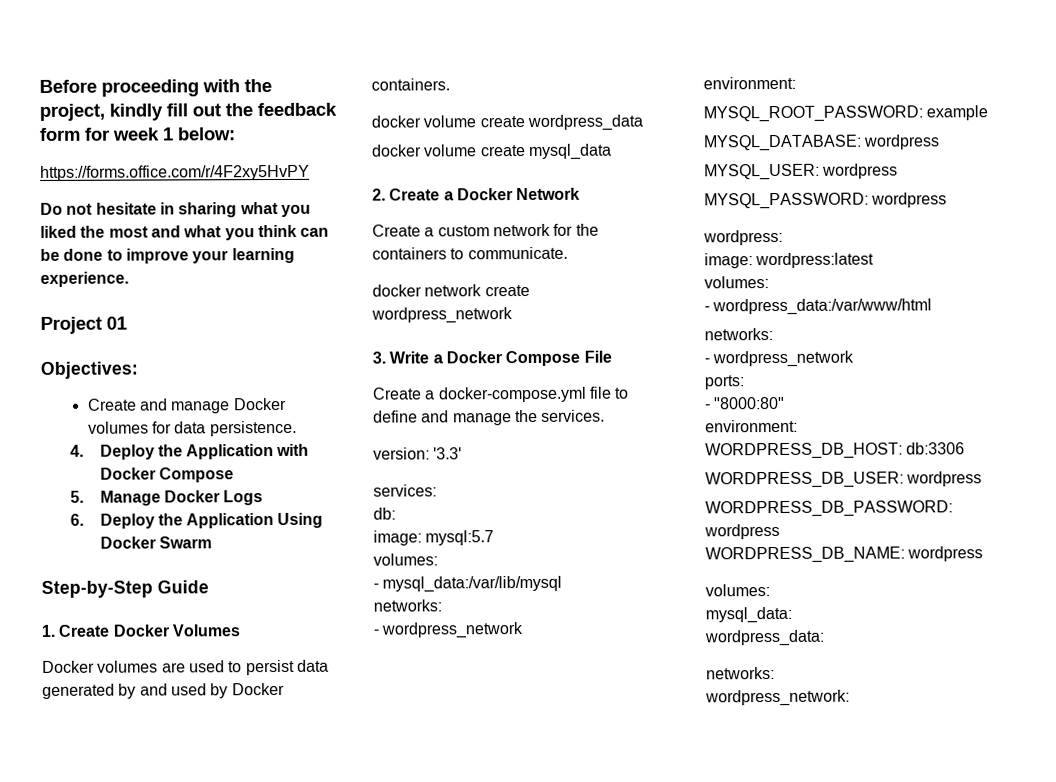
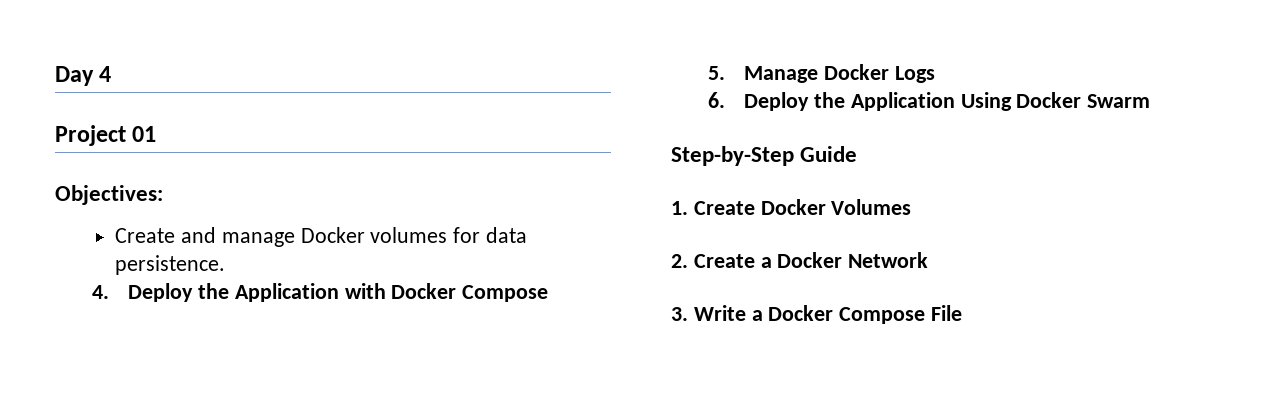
- Before proceeding with the project, kindly fill out the feedback form for week 1 below:
- https://forms.office.com/r/4F2xy5HvPY
- Do not hesitate in sharing what you liked the most and what you think can be done to improve your learning experience.
+ Day 4
- Docker volumes are used to persist data generated by and used by Docker containers.
- docker volume create wordpress_data
- docker volume create mysql_data
- Create a custom network for the containers to communicate.
- docker network create wordpress_network
- Create a docker-compose.yml file to define and manage the services.
- version: '3.3'
- services:
- db:
- image: mysql:5.7
- volumes:
- - mysql_data:/var/lib/mysql
- networks:
- - wordpress_network
- environment:
- MYSQL_ROOT_PASSWORD: example
- MYSQL_DATABASE: wordpress
- MYSQL_USER: wordpress
- MYSQL_PASSWORD: wordpress
- wordpress:
- image: wordpress:latest
- volumes:
- - wordpress_data:/var/www/html
- networks:
- - wordpress_network
- ports:
- - "8000:80"
- environment:
- WORDPRESS_DB_HOST: db:3306
- WORDPRESS_DB_USER: wordpress
- WORDPRESS_DB_PASSWORD: wordpress
- WORDPRESS_DB_NAME: wordpress
- volumes:
- mysql_data:
- wordpress_data:
- networks:
- wordpress_network:

